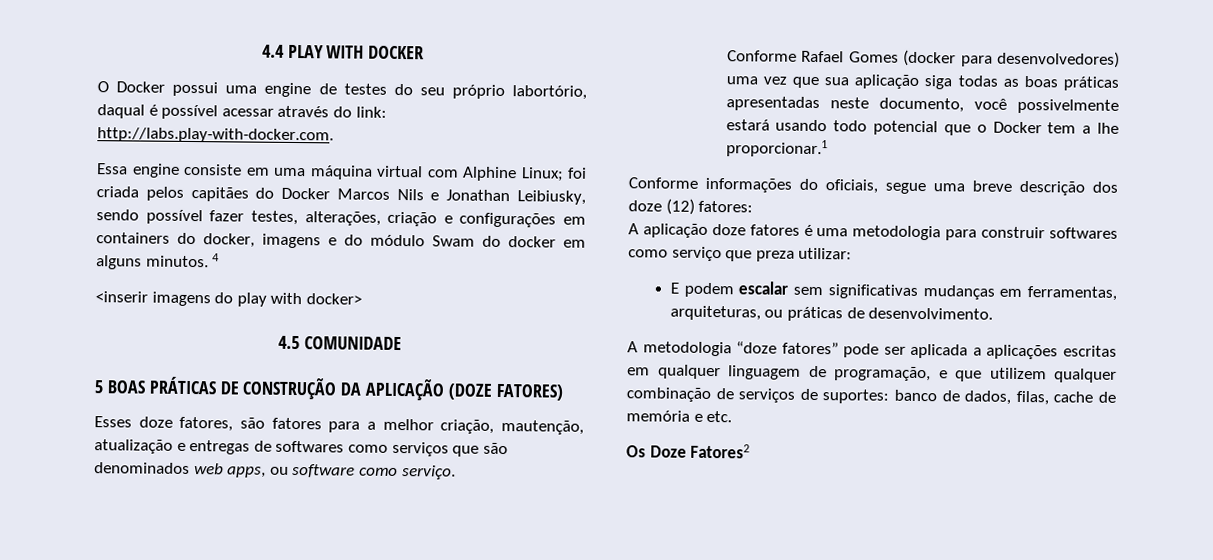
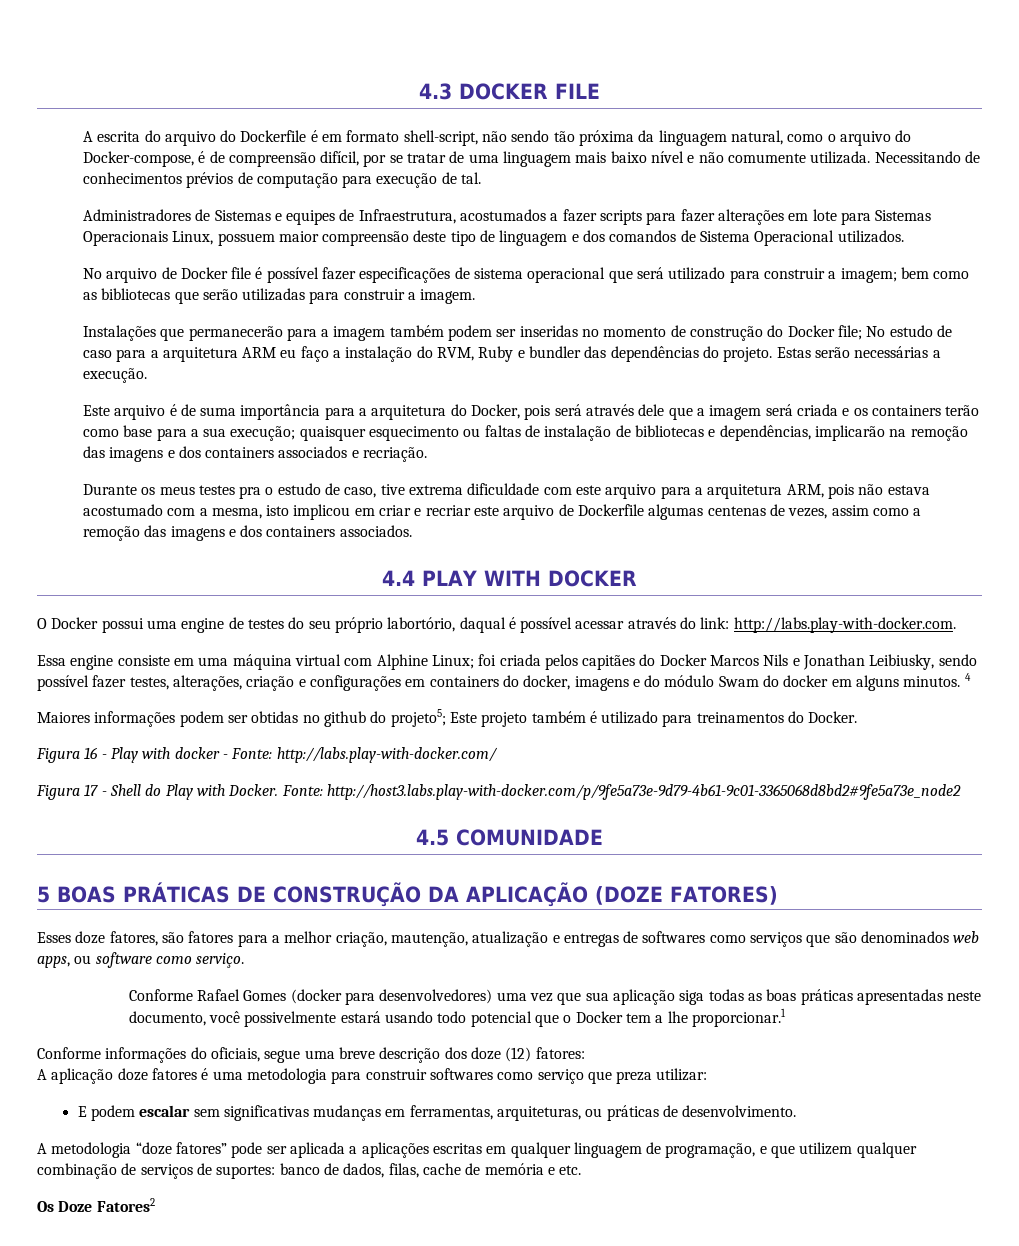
+ 4.3 DOCKER FILE
+ A escrita do arquivo do Dockerfile é em formato shell-script, não sendo tão próxima da linguagem natural, como o arquivo do Docker-compose, é de compreensão difícil, por se tratar de uma linguagem mais baixo nível e não comumente utilizada. Necessitando de conhecimentos prévios de computação para execução de tal.
+ Administradores de Sistemas e equipes de Infraestrutura, acostumados a fazer scripts para fazer alterações em lote para Sistemas Operacionais Linux, possuem maior compreensão deste tipo de linguagem e dos comandos de Sistema Operacional utilizados.
+ No arquivo de Docker file é possível fazer especificações de sistema operacional que será utilizado para construir a imagem; bem como as bibliotecas que serão utilizadas para construir a imagem.
+ Instalações que permanecerão para a imagem também podem ser inseridas no momento de construção do Docker file; No estudo de caso para a arquitetura ARM eu faço a instalação do RVM, Ruby e bundler das dependências do projeto. Estas serão necessárias a execução.
+ Este arquivo é de suma importância para a arquitetura do Docker, pois será através dele que a imagem será criada e os containers terão como base para a sua execução; quaisquer esquecimento ou faltas de instalação de bibliotecas e dependências, implicarão na remoção das imagens e dos containers associados e recriação.
+ Durante os meus testes pra o estudo de caso, tive extrema dificuldade com este arquivo para a arquitetura ARM, pois não estava acostumado com a mesma, isto implicou em criar e recriar este arquivo de Dockerfile algumas centenas de vezes, assim como a remoção das imagens e dos containers associados.
- <inserir imagens do play with docker>
+ Maiores informações podem ser obtidas no github do projeto5; Este projeto também é utilizado para treinamentos do Docker.
+ Figura 16 - Play with docker - Fonte: http://labs.play-with-docker.com/
+ Figura 17 - Shell do Play with Docker. Fonte: http://host3.labs.play-with-docker.com/p/9fe5a73e-9d79-4b61-9c01-3365068d8bd2#9fe5a73e_node2

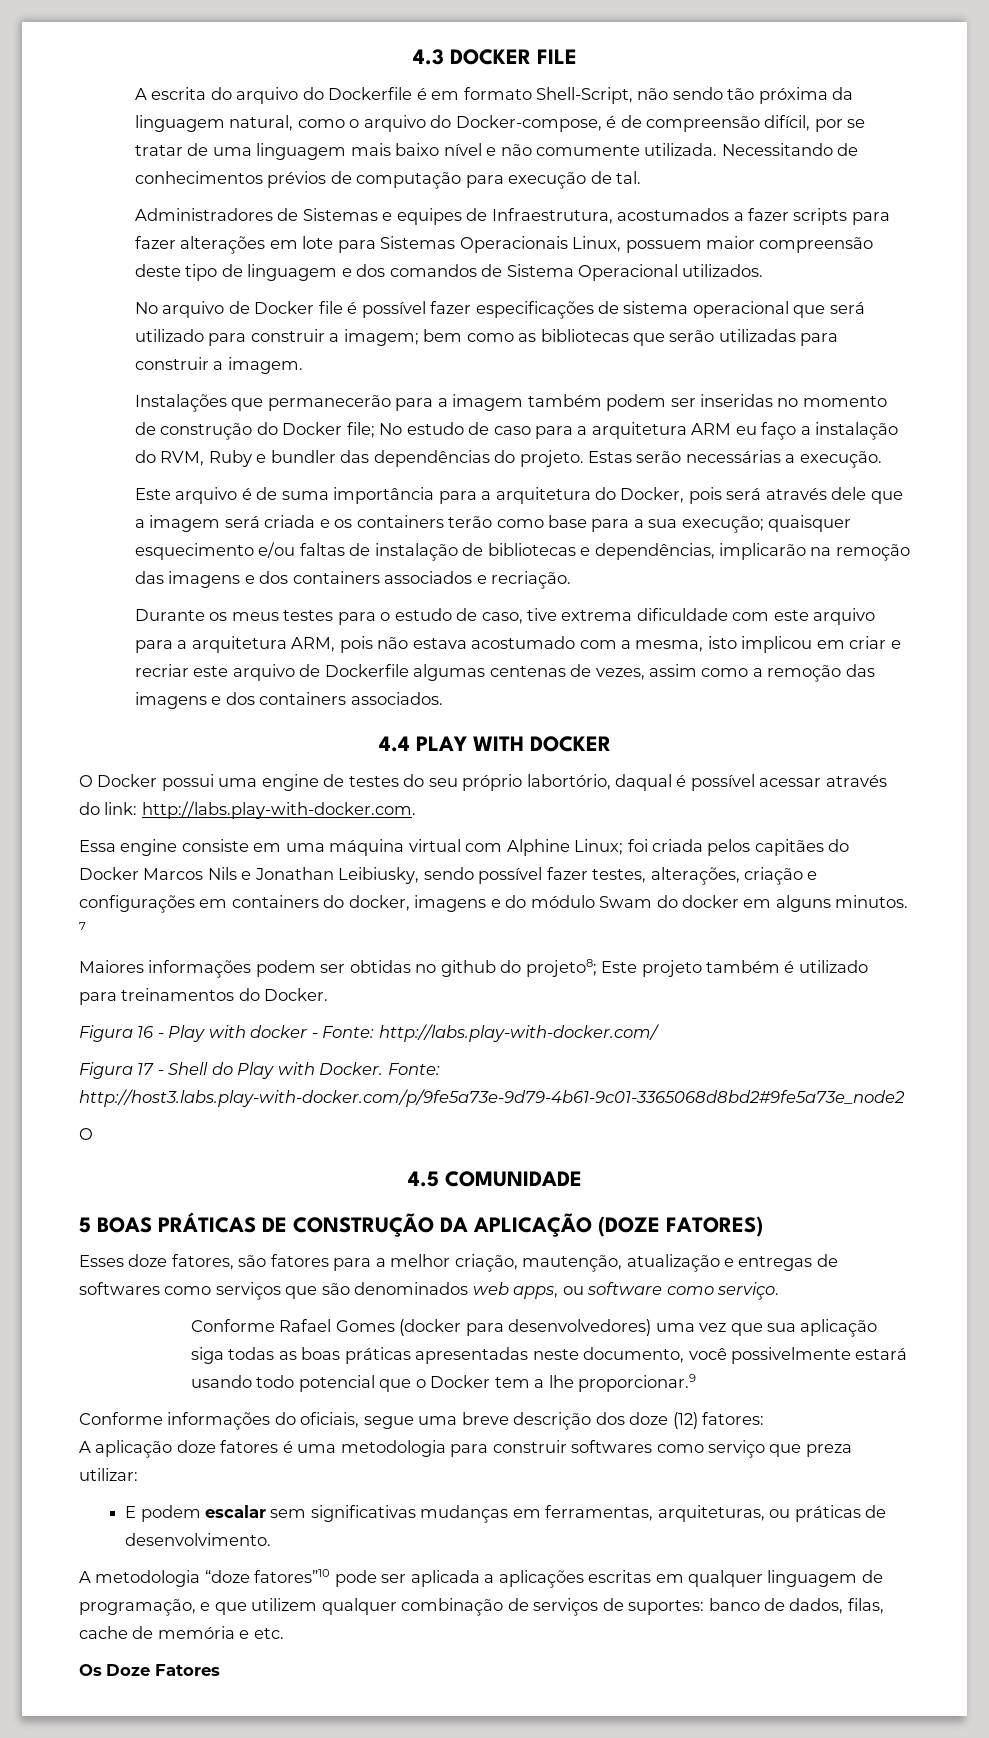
- A escrita do arquivo do Dockerfile é em formato shell-script, não sendo tão próxima da linguagem natural, como o arquivo do Docker-compose, é de compreensão difícil, por se tratar de uma linguagem mais baixo nível e não comumente utilizada.
+ A escrita do arquivo do Dockerfile é em formato Shell-Script, não sendo tão próxima da linguagem natural, como o arquivo do Docker-compose, é de compreensão difícil, por se tratar de uma linguagem mais baixo nível e não comumente utilizada.
- Este arquivo é de suma importância para a arquitetura do Docker, pois será através dele que a imagem será criada e os containers terão como base para a sua execução; quaisquer esquecimento ou faltas de instalação de bibliotecas e dependências, implicarão na remoção das imagens e dos containers associados e recriação.
+ Este arquivo é de suma importância para a arquitetura do Docker, pois será através dele que a imagem será criada e os containers terão como base para a sua execução; quaisquer esquecimento e/ou faltas de instalação de bibliotecas e dependências, implicarão na remoção das imagens e dos containers associados e recriação.
- Durante os meus testes pra o estudo de caso, tive extrema dificuldade com este arquivo para a arquitetura ARM, pois não estava acostumado com a mesma, isto implicou em criar e recriar este arquivo de Dockerfile algumas centenas de vezes, assim como a remoção das imagens e dos containers associados.
+ Durante os meus testes para o estudo de caso, tive extrema dificuldade com este arquivo para a arquitetura ARM, pois não estava acostumado com a mesma, isto implicou em criar e recriar este arquivo de Dockerfile algumas centenas de vezes, assim como a remoção das imagens e dos containers associados.
- 4
+ 7
- Maiores informações podem ser obtidas no github do projeto5; Este projeto também é utilizado para treinamentos do Docker.
+ Maiores informações podem ser obtidas no github do projeto8; Este projeto também é utilizado para treinamentos do Docker.
  Fonte: http://host3.labs.play-with-docker.com/p/9fe5a73e-9d79-4b61-9c01-3365068d8bd2#9fe5a73e_node2
+ O
- Conforme Rafael Gomes (docker para desenvolvedores) uma vez que sua aplicação siga todas as boas práticas apresentadas neste documento, você possivelmente estará usando todo potencial que o Docker tem a lhe proporcionar.1
+ Conforme Rafael Gomes (docker para desenvolvedores) uma vez que sua aplicação siga todas as boas práticas apresentadas neste documento, você possivelmente estará usando todo potencial que o Docker tem a lhe proporcionar.9
- A metodologia “doze fatores” pode ser aplicada a aplicações escritas em qualquer linguagem de programação, e que utilizem qualquer combinação de serviços de suportes: banco de dados, filas, cache de memória e etc.
+ A metodologia “doze fatores”10 pode ser aplicada a aplicações escritas em qualquer linguagem de programação, e que utilizem qualquer combinação de serviços de suportes: banco de dados, filas, cache de memória e etc.
- Os Doze Fatores2
+ Os Doze Fatores

